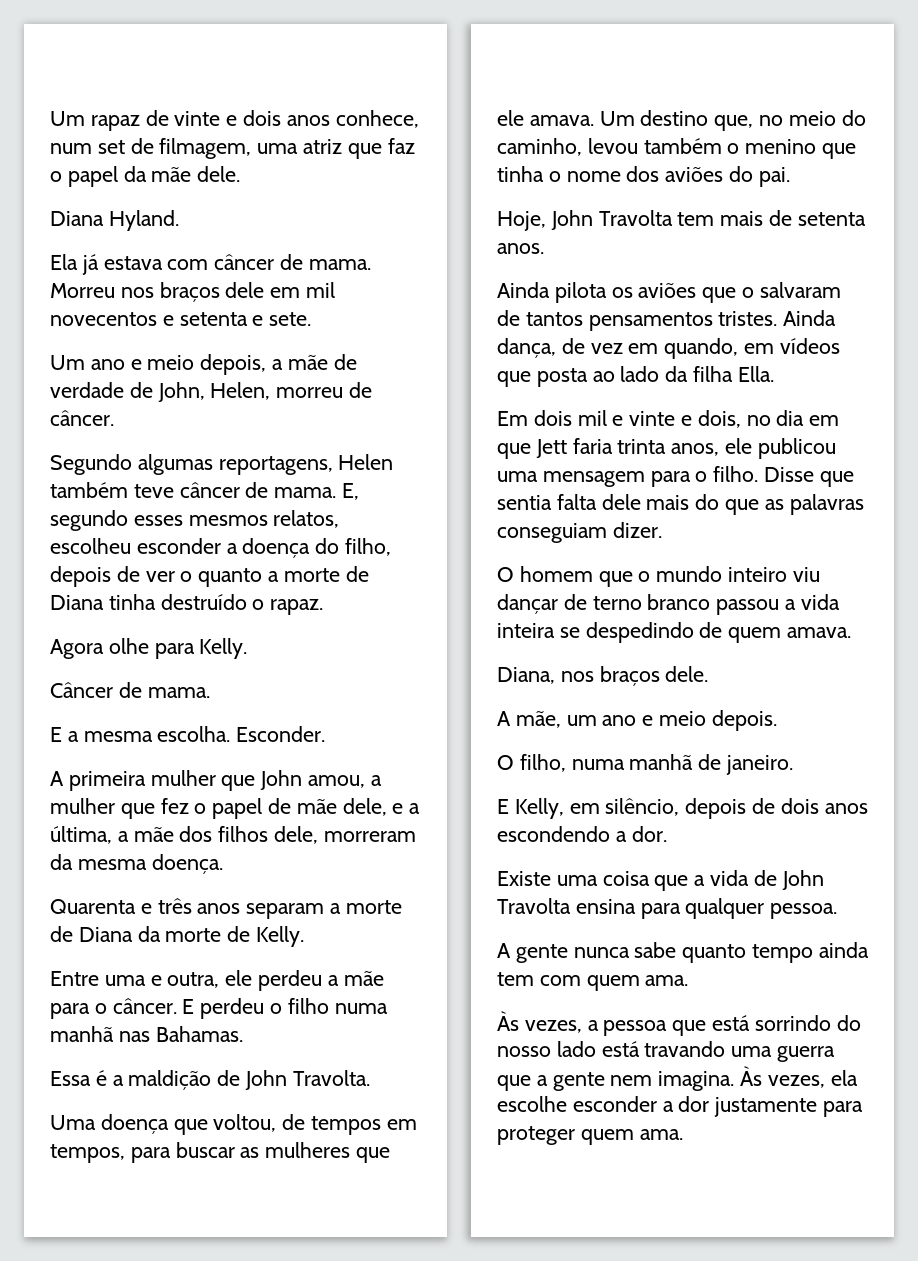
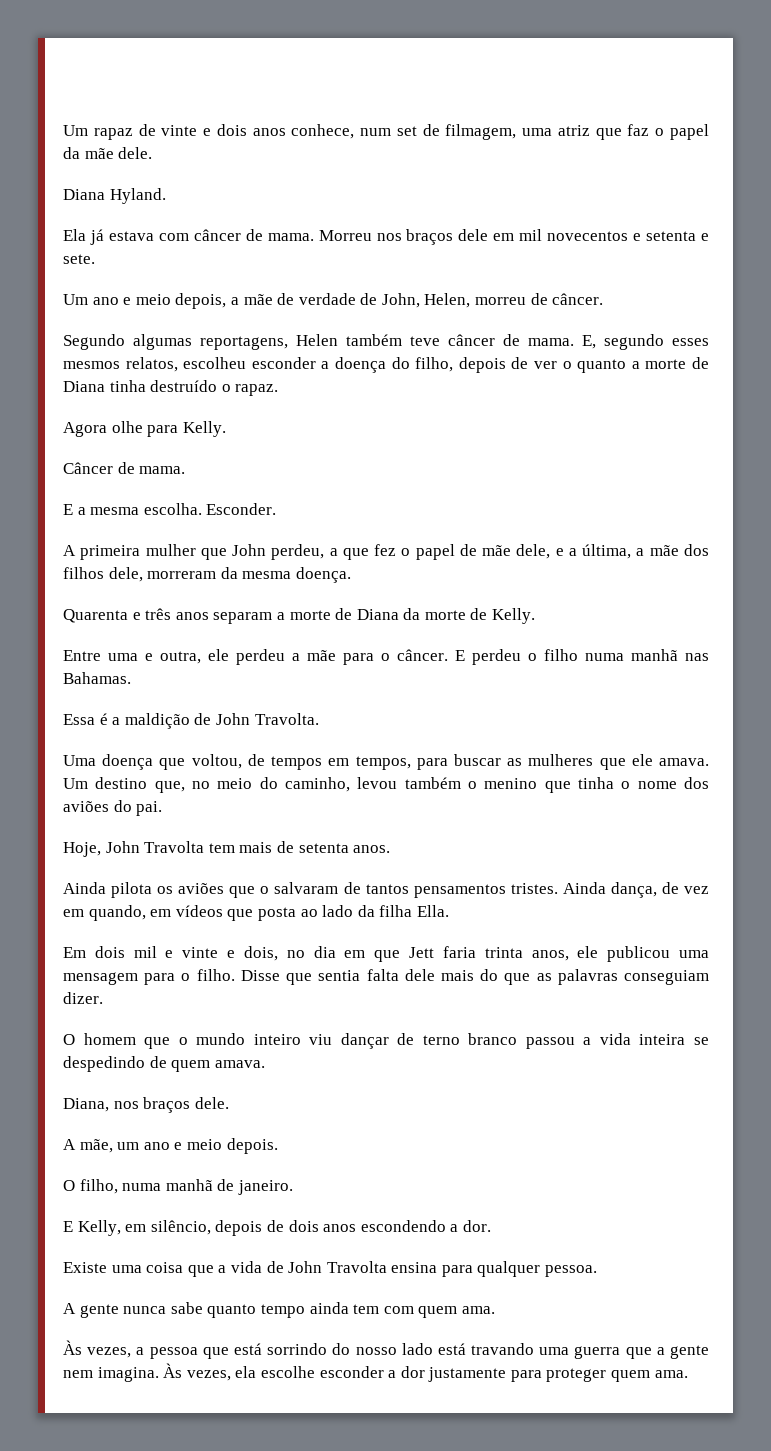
- A primeira mulher que John amou, a mulher que fez o papel de mãe dele, e a última, a mãe dos filhos dele, morreram da mesma doença.
+ A primeira mulher que John perdeu, a que fez o papel de mãe dele, e a última, a mãe dos filhos dele, morreram da mesma doença.

